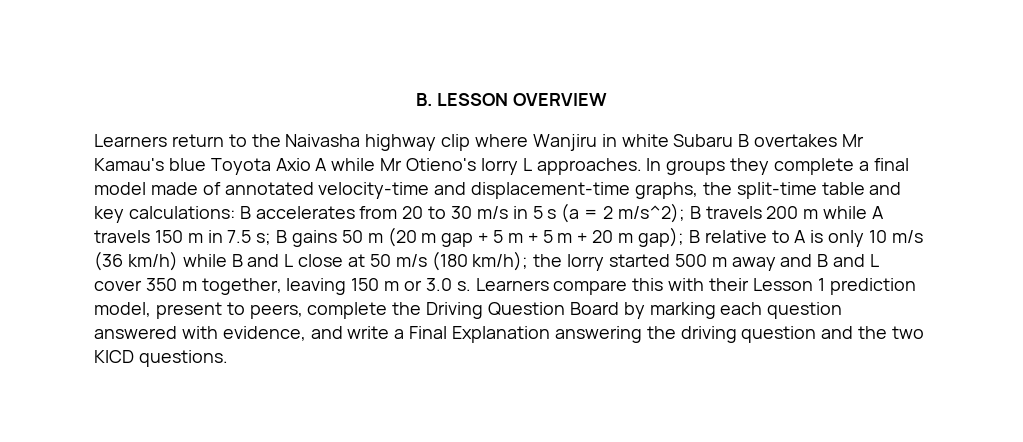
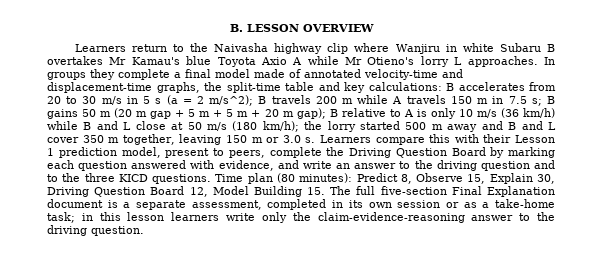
- Learners compare this with their Lesson 1 prediction model, present to peers, complete the Driving Question Board by marking each question answered with evidence, and write a Final Explanation answering the driving question and the two KICD questions.
+ Learners compare this with their Lesson 1 prediction model, present to peers, complete the Driving Question Board by marking each question answered with evidence, and write an answer to the driving question and to the three KICD questions. Time plan (80 minutes): Predict 8, Observe 15, Explain 30, Driving Question Board 12, Model Building 15. The full five-section Final Explanation document is a separate assessment, completed in its own session or as a take-home task; in this lesson learners write only the claim-evidence-reasoning answer to the driving question.

